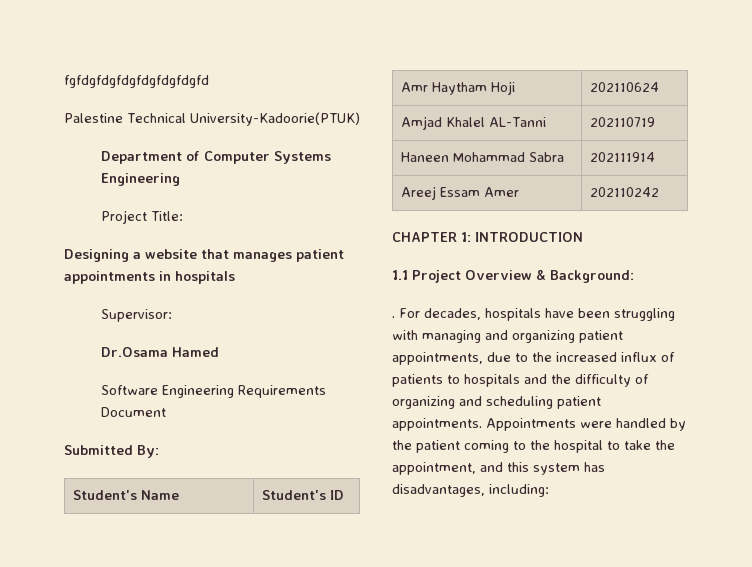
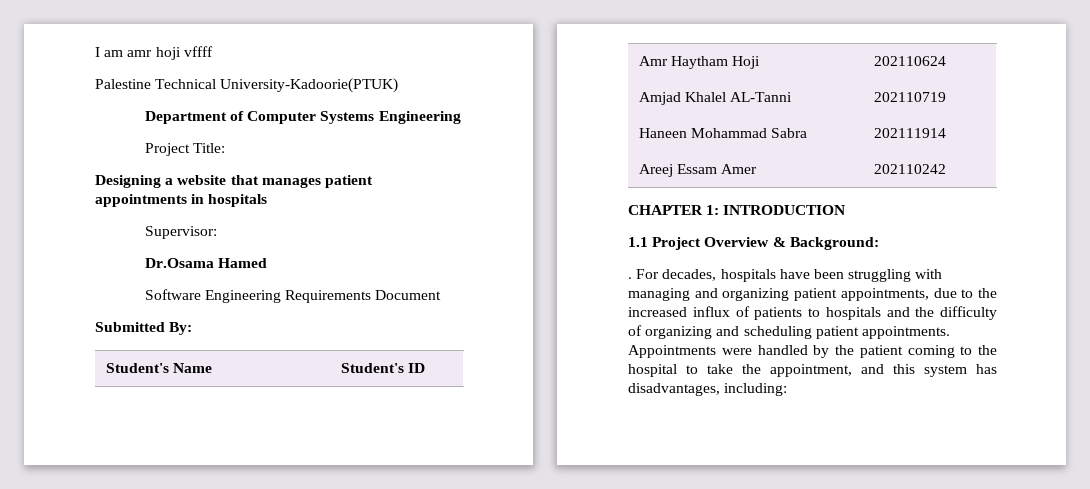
- fgfdgfdgfdgfdgfdgfdgfd
+ I am amr hoji vffff

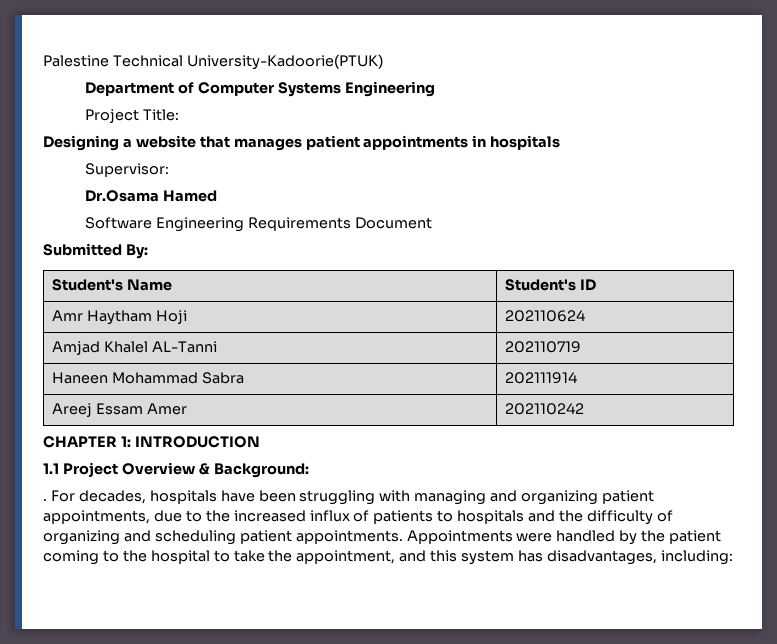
- I am amr hoji vffff

